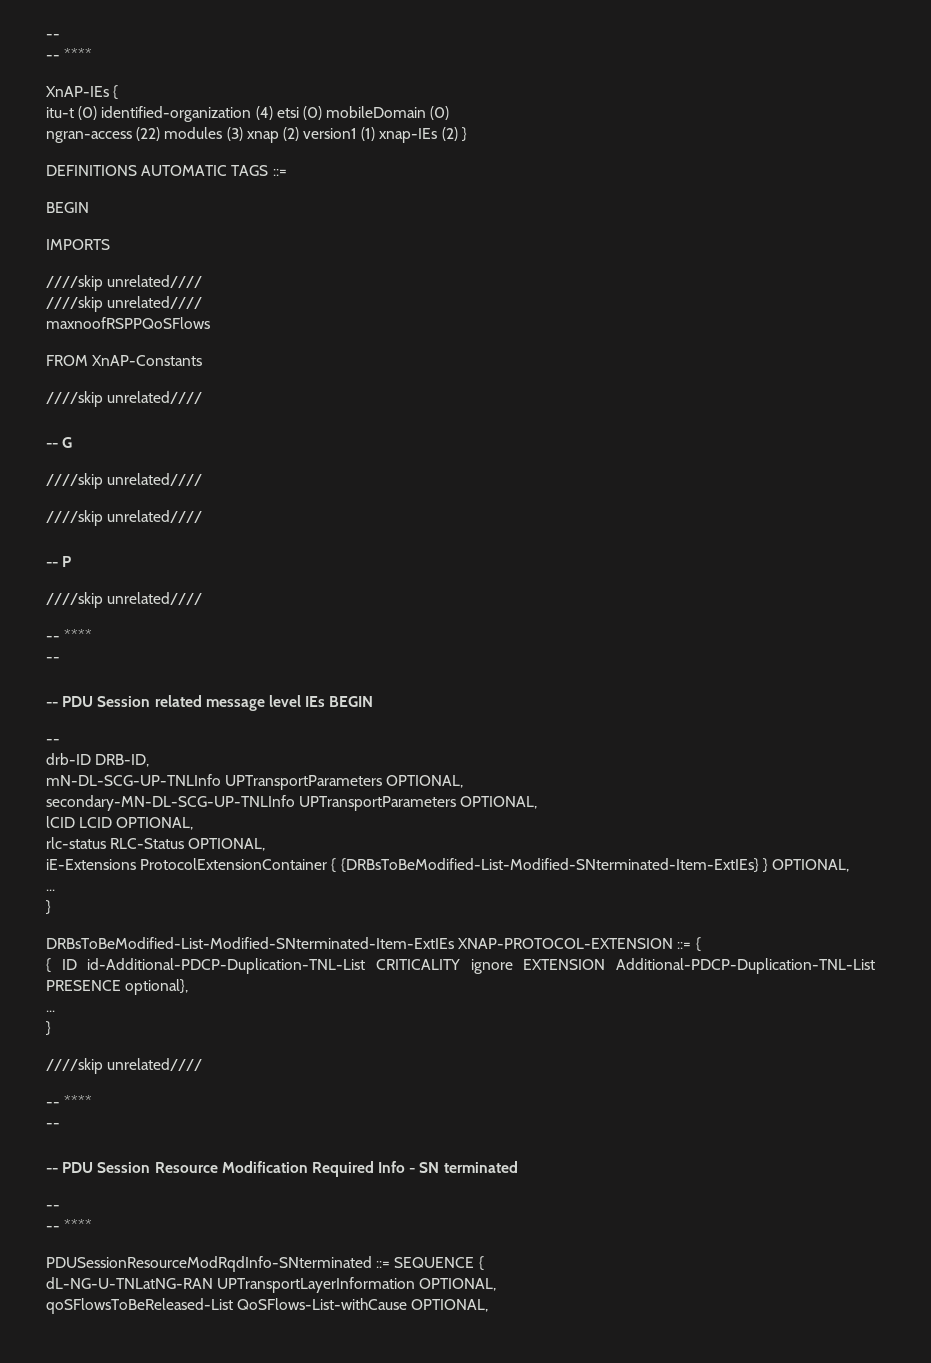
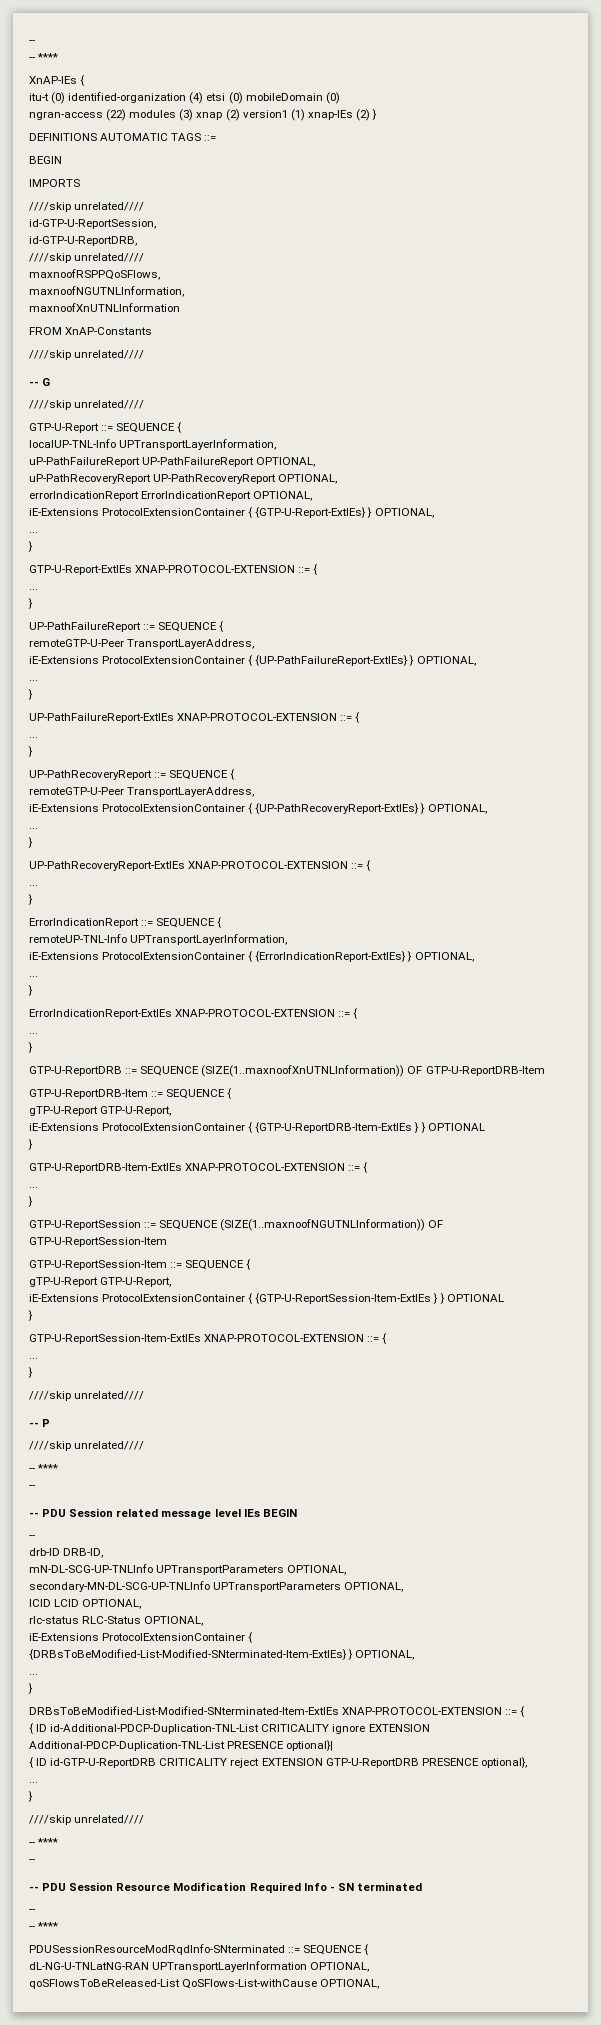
  IMPORTS
  ////skip unrelated////
+ id-GTP-U-ReportSession,
+ id-GTP-U-ReportDRB,
  ////skip unrelated////
- maxnoofRSPPQoSFlows
+ maxnoofRSPPQoSFlows,
+ maxnoofNGUTNLInformation,
+ maxnoofXnUTNLInformation
+ GTP-U-Report ::= SEQUENCE {
+ localUP-TNL-Info UPTransportLayerInformation,
+ uP-PathFailureReport UP-PathFailureReport OPTIONAL,
+ uP-PathRecoveryReport UP-PathRecoveryReport OPTIONAL,
+ errorIndicationReport ErrorIndicationReport OPTIONAL,
+ iE-Extensions ProtocolExtensionContainer { {GTP-U-Report-ExtIEs} } OPTIONAL,
+ ...
+ }
+ GTP-U-Report-ExtIEs XNAP-PROTOCOL-EXTENSION ::= {
+ ...
+ }
+ UP-PathFailureReport ::= SEQUENCE {
+ remoteGTP-U-Peer TransportLayerAddress,
+ iE-Extensions ProtocolExtensionContainer { {UP-PathFailureReport-ExtIEs} } OPTIONAL,
+ ...
+ }
+ UP-PathFailureReport-ExtIEs XNAP-PROTOCOL-EXTENSION ::= {
+ ...
+ }
+ UP-PathRecoveryReport ::= SEQUENCE {
+ remoteGTP-U-Peer TransportLayerAddress,
+ iE-Extensions ProtocolExtensionContainer { {UP-PathRecoveryReport-ExtIEs} } OPTIONAL,
+ ...
+ }
+ UP-PathRecoveryReport-ExtIEs XNAP-PROTOCOL-EXTENSION ::= {
+ ...
+ }
+ ErrorIndicationReport ::= SEQUENCE {
+ remoteUP-TNL-Info UPTransportLayerInformation,
+ iE-Extensions ProtocolExtensionContainer { {ErrorIndicationReport-ExtIEs} } OPTIONAL,
+ ...
+ }
+ ErrorIndicationReport-ExtIEs XNAP-PROTOCOL-EXTENSION ::= {
+ ...
+ }
+ GTP-U-ReportDRB ::= SEQUENCE (SIZE(1..maxnoofXnUTNLInformation)) OF GTP-U-ReportDRB-Item
+ GTP-U-ReportDRB-Item ::= SEQUENCE {
+ gTP-U-Report GTP-U-Report,
+ iE-Extensions ProtocolExtensionContainer { {GTP-U-ReportDRB-Item-ExtIEs } } OPTIONAL
+ }
+ GTP-U-ReportDRB-Item-ExtIEs XNAP-PROTOCOL-EXTENSION ::= {
+ ...
+ }
+ GTP-U-ReportSession ::= SEQUENCE (SIZE(1..maxnoofNGUTNLInformation)) OF GTP-U-ReportSession-Item
+ GTP-U-ReportSession-Item ::= SEQUENCE {
+ gTP-U-Report GTP-U-Report,
+ iE-Extensions ProtocolExtensionContainer { {GTP-U-ReportSession-Item-ExtIEs } } OPTIONAL
+ }
+ GTP-U-ReportSession-Item-ExtIEs XNAP-PROTOCOL-EXTENSION ::= {
+ ...
+ }
- { ID id-Additional-PDCP-Duplication-TNL-List CRITICALITY ignore EXTENSION Additional-PDCP-Duplication-TNL-List PRESENCE optional},
+ { ID id-Additional-PDCP-Duplication-TNL-List CRITICALITY ignore EXTENSION Additional-PDCP-Duplication-TNL-List PRESENCE optional}|
+ { ID id-GTP-U-ReportDRB CRITICALITY reject EXTENSION GTP-U-ReportDRB PRESENCE optional},

